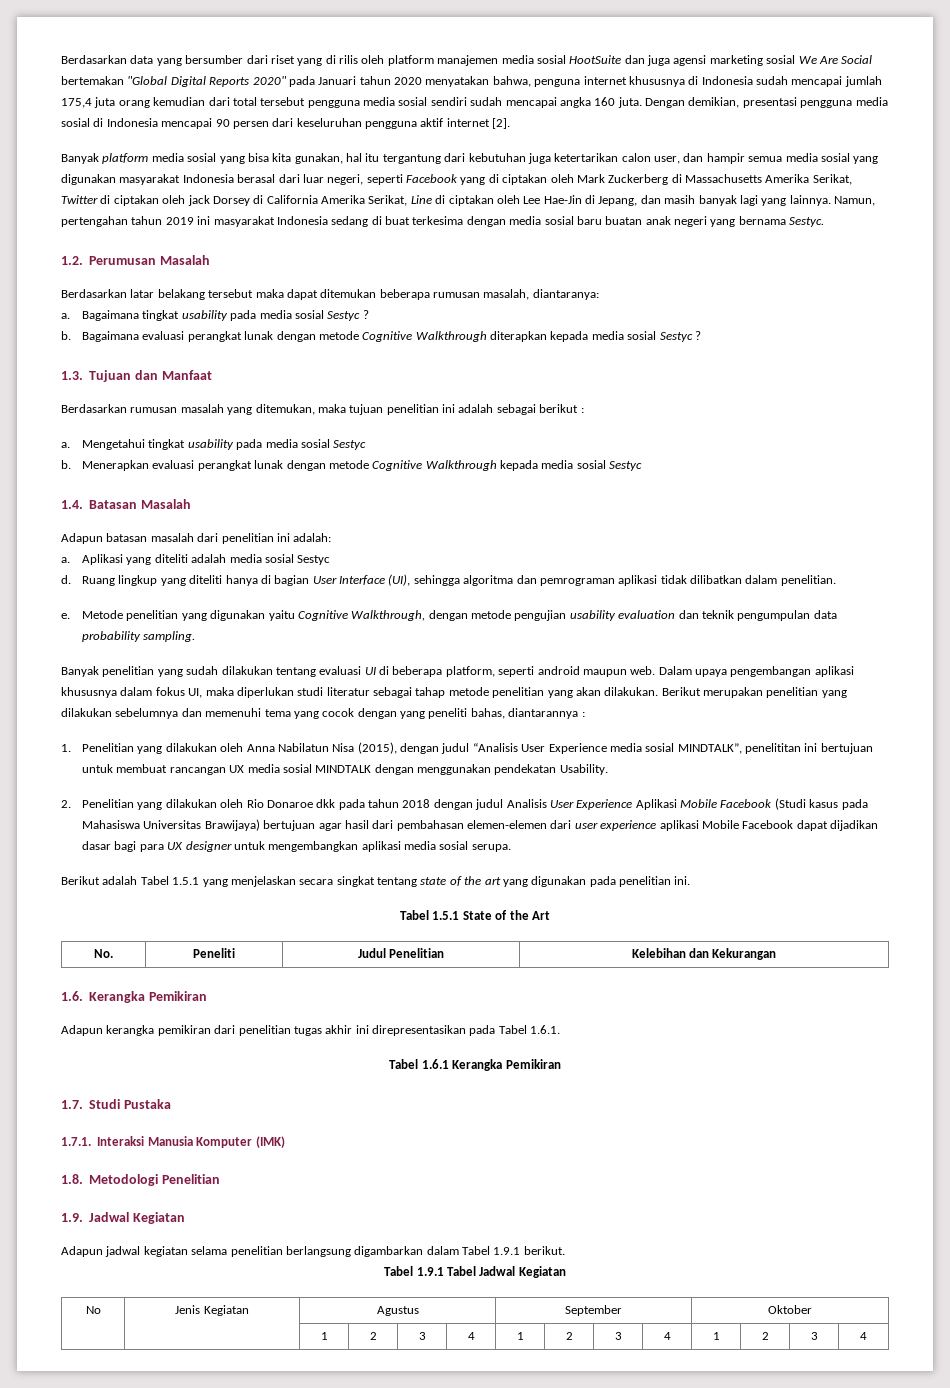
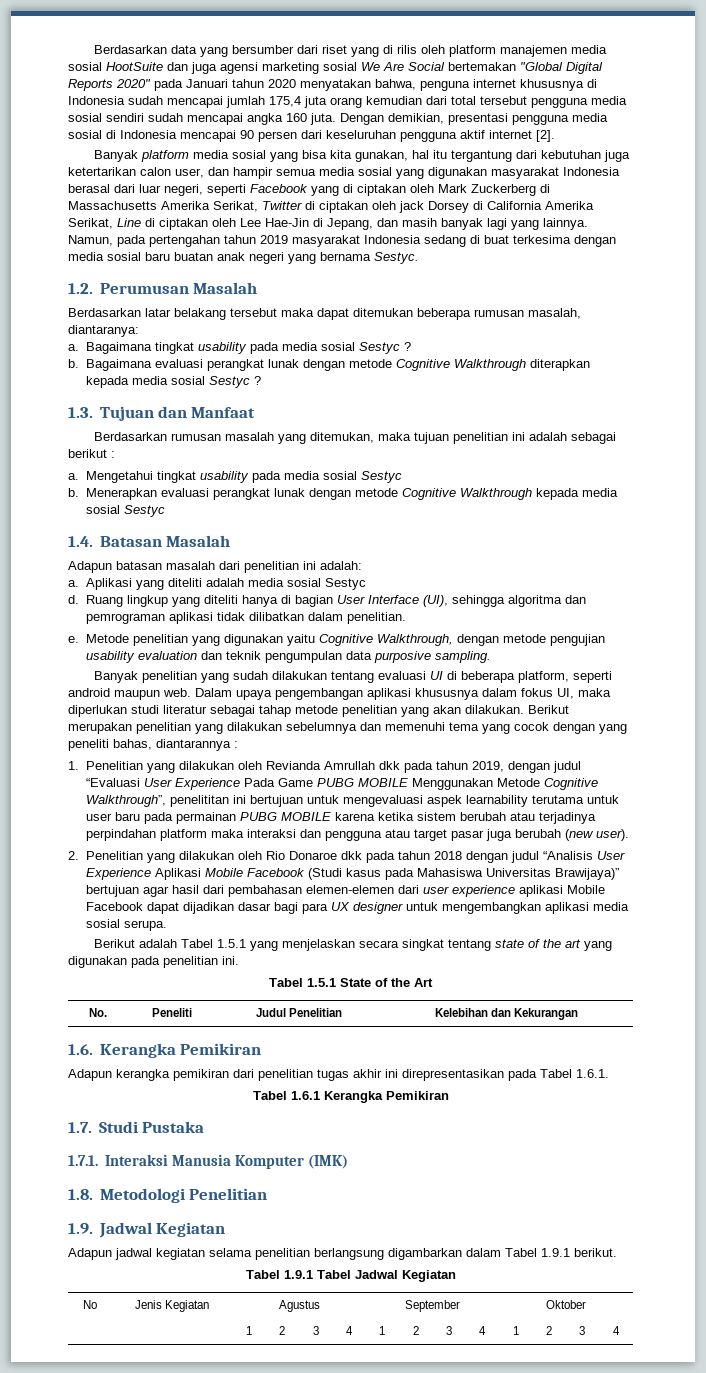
- Namun, pertengahan tahun 2019 ini masyarakat Indonesia sedang di buat terkesima dengan media sosial baru buatan anak negeri yang bernama Sestyc.
+ Namun, pada pertengahan tahun 2019 masyarakat Indonesia sedang di buat terkesima dengan media sosial baru buatan anak negeri yang bernama Sestyc.
- Metode penelitian yang digunakan yaitu Cognitive Walkthrough, dengan metode pengujian usability evaluation dan teknik pengumpulan data probability sampling.
+ Metode penelitian yang digunakan yaitu Cognitive Walkthrough, dengan metode pengujian usability evaluation dan teknik pengumpulan data purposive sampling.
- 1. Penelitian yang dilakukan oleh Anna Nabilatun Nisa (2015), dengan judul “Analisis User Experience media sosial MINDTALK”, penelititan ini bertujuan untuk membuat rancangan UX media sosial MINDTALK dengan menggunakan pendekatan Usability.
+ 1. Penelitian yang dilakukan oleh Revianda Amrullah dkk pada tahun 2019, dengan judul “Evaluasi User Experience Pada Game PUBG MOBILE Menggunakan Metode Cognitive Walkthrough”, penelititan ini bertujuan untuk mengevaluasi aspek learnability terutama untuk user baru pada permainan PUBG MOBILE karena ketika sistem berubah atau terjadinya perpindahan platform maka interaksi dan pengguna atau target pasar juga berubah (new user).
- 2. Penelitian yang dilakukan oleh Rio Donaroe dkk pada tahun 2018 dengan judul Analisis User Experience Aplikasi Mobile Facebook (Studi kasus pada Mahasiswa Universitas Brawijaya) bertujuan agar hasil dari pembahasan elemen-elemen dari user experience aplikasi Mobile Facebook dapat dijadikan dasar bagi para UX designer untuk mengembangkan aplikasi media sosial serupa.
+ 2. Penelitian yang dilakukan oleh Rio Donaroe dkk pada tahun 2018 dengan judul “Analisis User Experience Aplikasi Mobile Facebook (Studi kasus pada Mahasiswa Universitas Brawijaya)” bertujuan agar hasil dari pembahasan elemen-elemen dari user experience aplikasi Mobile Facebook dapat dijadikan dasar bagi para UX designer untuk mengembangkan aplikasi media sosial serupa.

